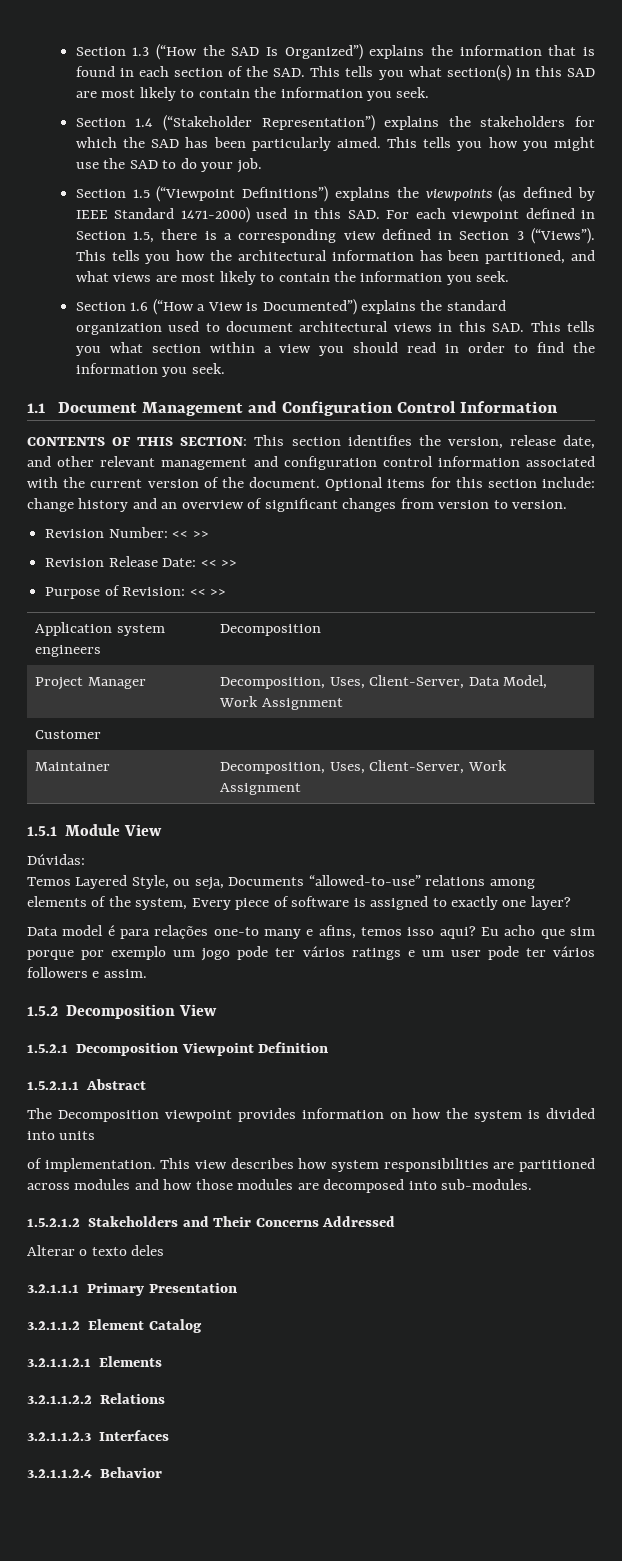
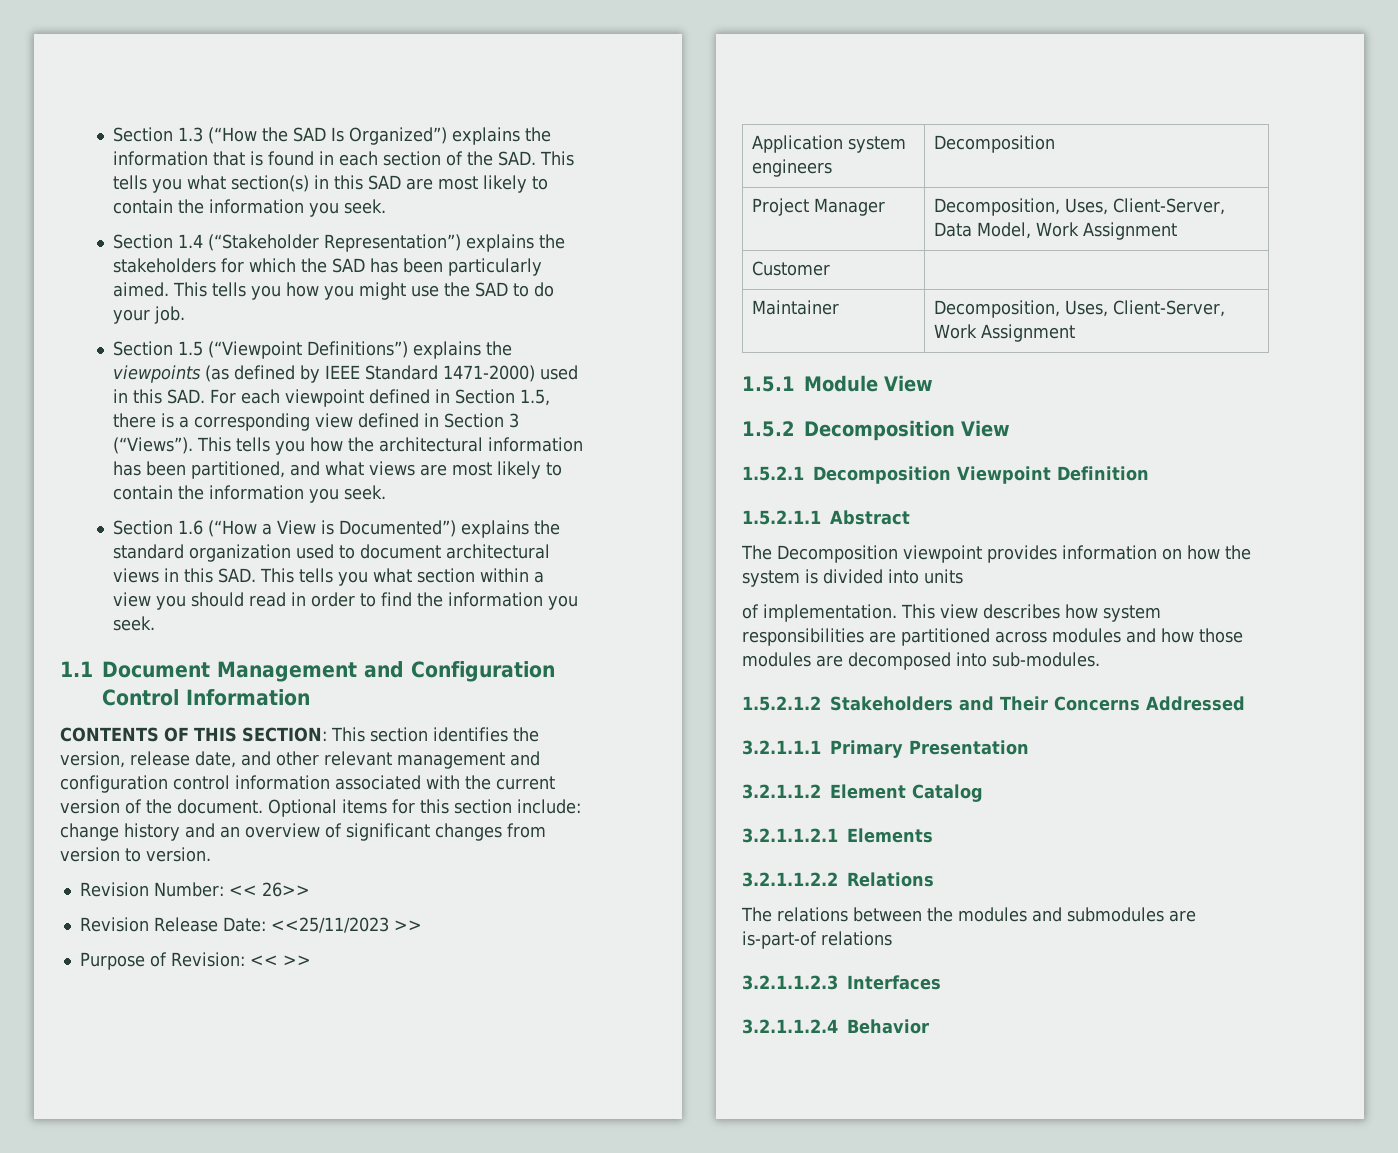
- Revision Number: << >>
+ Revision Number: << 26>>
- Revision Release Date: << >>
+ Revision Release Date: <<25/11/2023 >>
- Dúvidas:
- Temos Layered Style, ou seja, Documents “allowed-to-use” relations among elements of the system, Every piece of software is assigned to exactly one layer?
- Data model é para relações one-to many e afins, temos isso aqui? Eu acho que sim porque por exemplo um jogo pode ter vários ratings e um user pode ter vários followers e assim.
- Alterar o texto deles
+ The relations between the modules and submodules are is-part-of relations

